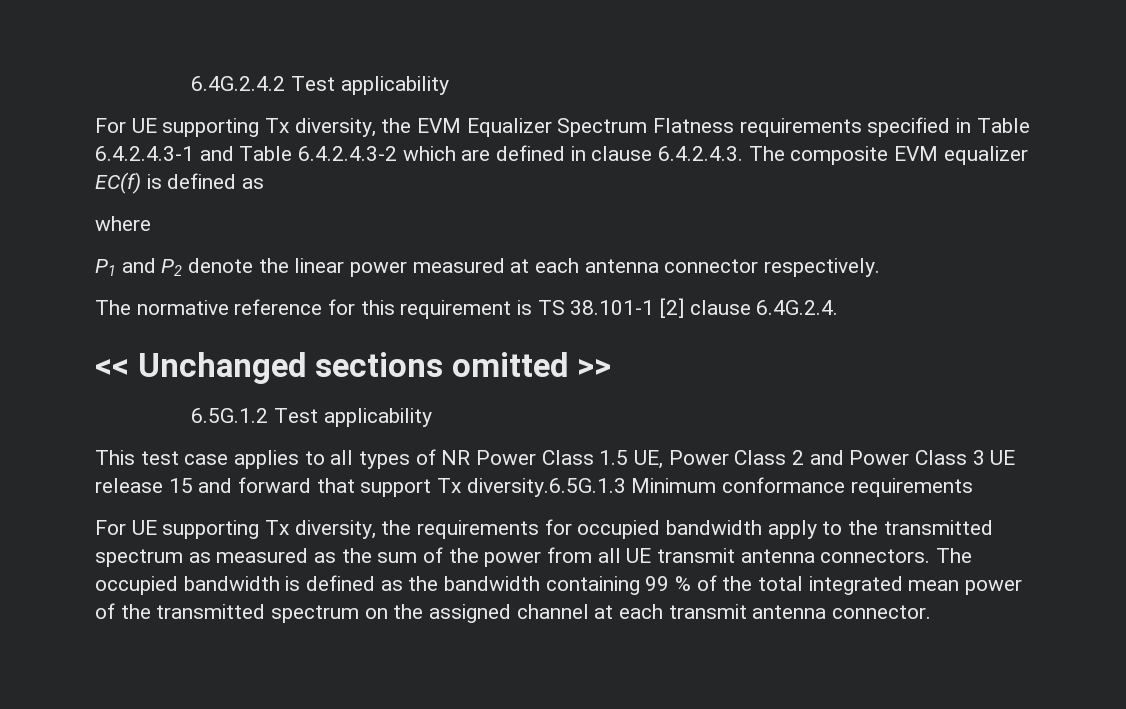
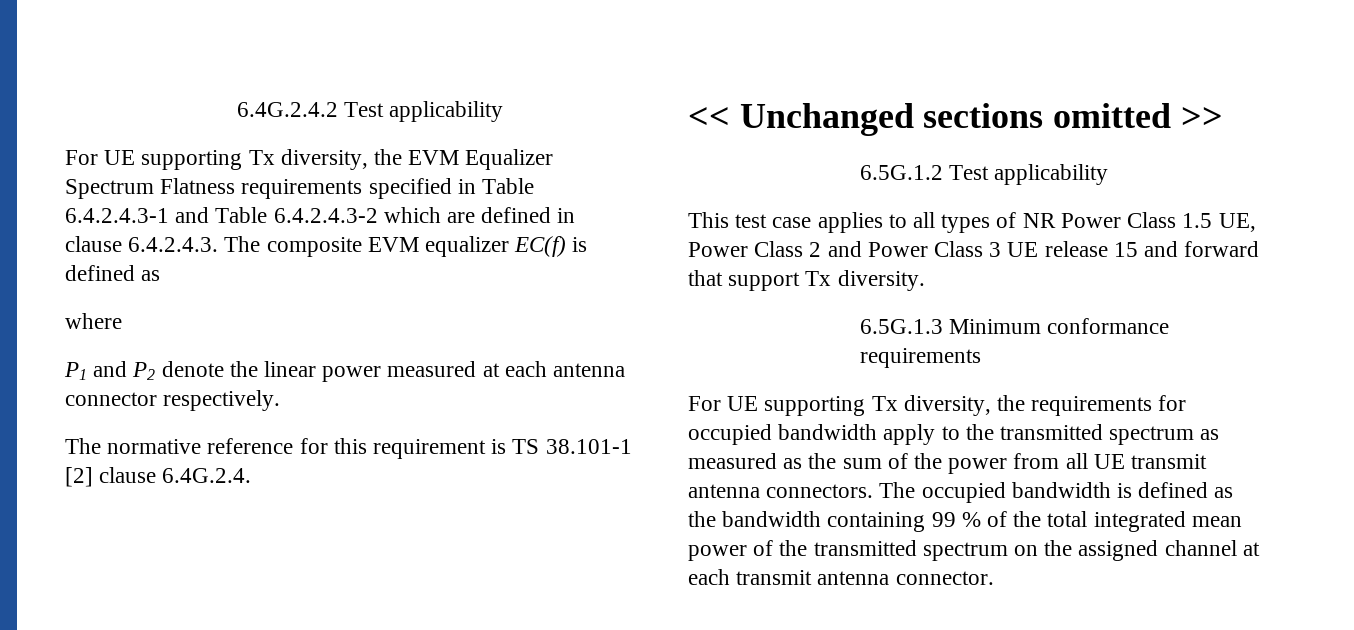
- This test case applies to all types of NR Power Class 1.5 UE, Power Class 2 and Power Class 3 UE release 15 and forward that support Tx diversity.6.5G.1.3 Minimum conformance requirements
+ This test case applies to all types of NR Power Class 1.5 UE, Power Class 2 and Power Class 3 UE release 15 and forward that support Tx diversity.
+ 6.5G.1.3 Minimum conformance requirements

